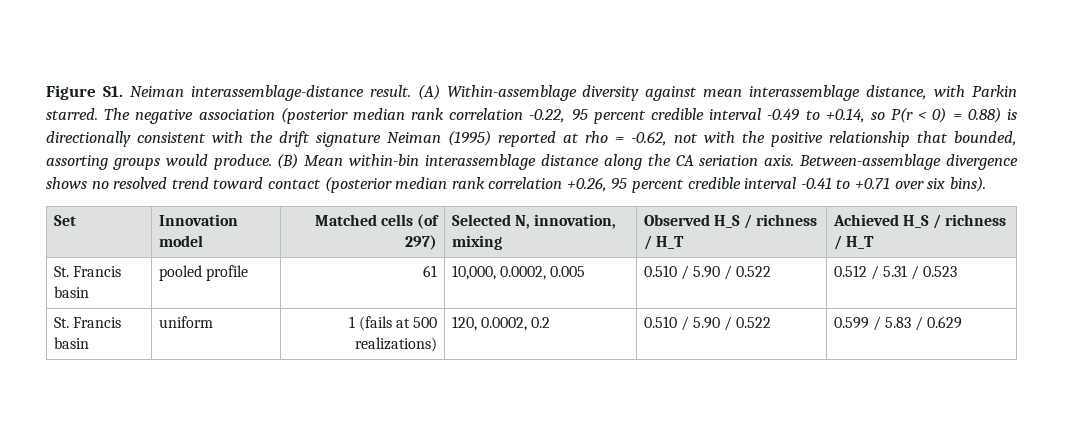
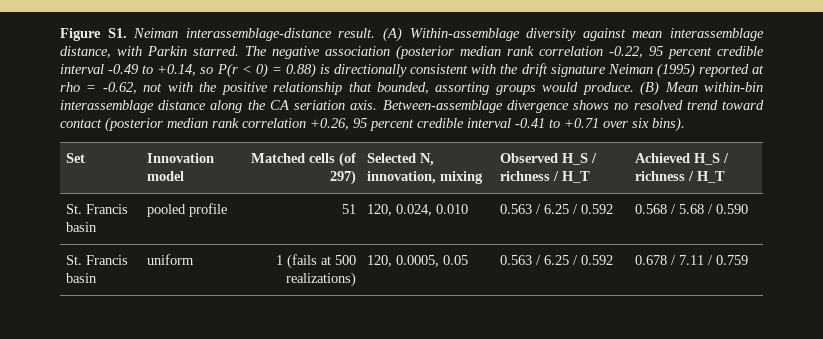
- St. Francis basin | pooled profile | 61 | 10,000, 0.0002, 0.005 | 0.510 / 5.90 / 0.522 | 0.512 / 5.31 / 0.523
+ St. Francis basin | pooled profile | 51 | 120, 0.024, 0.010 | 0.563 / 6.25 / 0.592 | 0.568 / 5.68 / 0.590
- St. Francis basin | uniform | 1 (fails at 500 realizations) | 120, 0.0002, 0.2 | 0.510 / 5.90 / 0.522 | 0.599 / 5.83 / 0.629
+ St. Francis basin | uniform | 1 (fails at 500 realizations) | 120, 0.0005, 0.05 | 0.563 / 6.25 / 0.592 | 0.678 / 7.11 / 0.759

